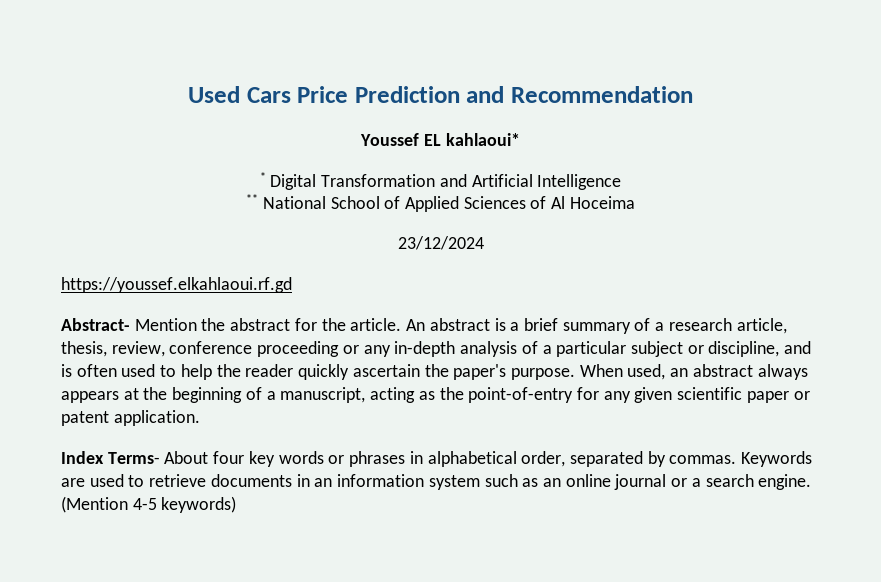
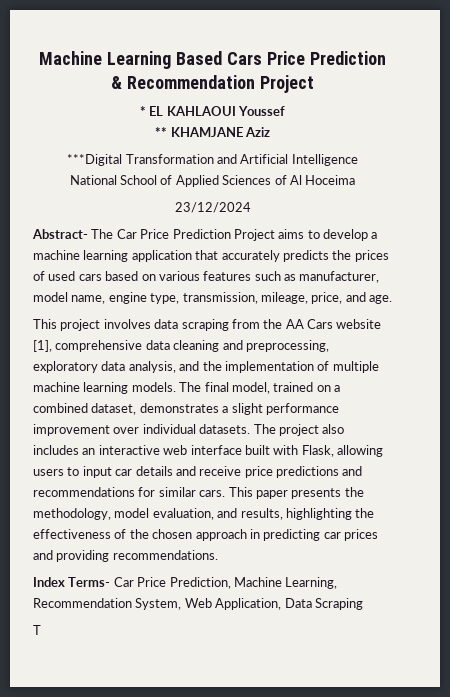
- Used Cars Price Prediction and Recommendation
- Youssef EL kahlaoui*
- * Digital Transformation and Artificial Intelligence
+ Machine Learning Based Cars Price Prediction & Recommendation Project
+ * EL KAHLAOUI Youssef
+ ** KHAMJANE Aziz
+ ***Digital Transformation and Artificial Intelligence
- ** National School of Applied Sciences of Al Hoceima
+ National School of Applied Sciences of Al Hoceima
- https://youssef.elkahlaoui.rf.gd
- Abstract- Mention the abstract for the article. An abstract is a brief summary of a research article, thesis, review, conference proceeding or any in-depth analysis of a particular subject or discipline, and is often used to help the reader quickly ascertain the paper's purpose. When used, an abstract always appears at the beginning of a manuscript, acting as the point-of-entry for any given scientific paper or patent application.
- Index Terms- About four key words or phrases in alphabetical order, separated by commas. Keywords are used to retrieve documents in an information system such as an online journal or a search engine. (Mention 4-5 keywords)
+ Abstract- The Car Price Prediction Project aims to develop a machine learning application that accurately predicts the prices of used cars based on various features such as manufacturer, model name, engine type, transmission, mileage, price, and age.
+ This project involves data scraping from the AA Cars website [1], comprehensive data cleaning and preprocessing, exploratory data analysis, and the implementation of multiple machine learning models. The final model, trained on a combined dataset, demonstrates a slight performance improvement over individual datasets. The project also includes an interactive web interface built with Flask, allowing users to input car details and receive price predictions and recommendations for similar cars. This paper presents the methodology, model evaluation, and results, highlighting the effectiveness of the chosen approach in predicting car prices and providing recommendations.
+ Index Terms- Car Price Prediction, Machine Learning, Recommendation System, Web Application, Data Scraping
+ T

